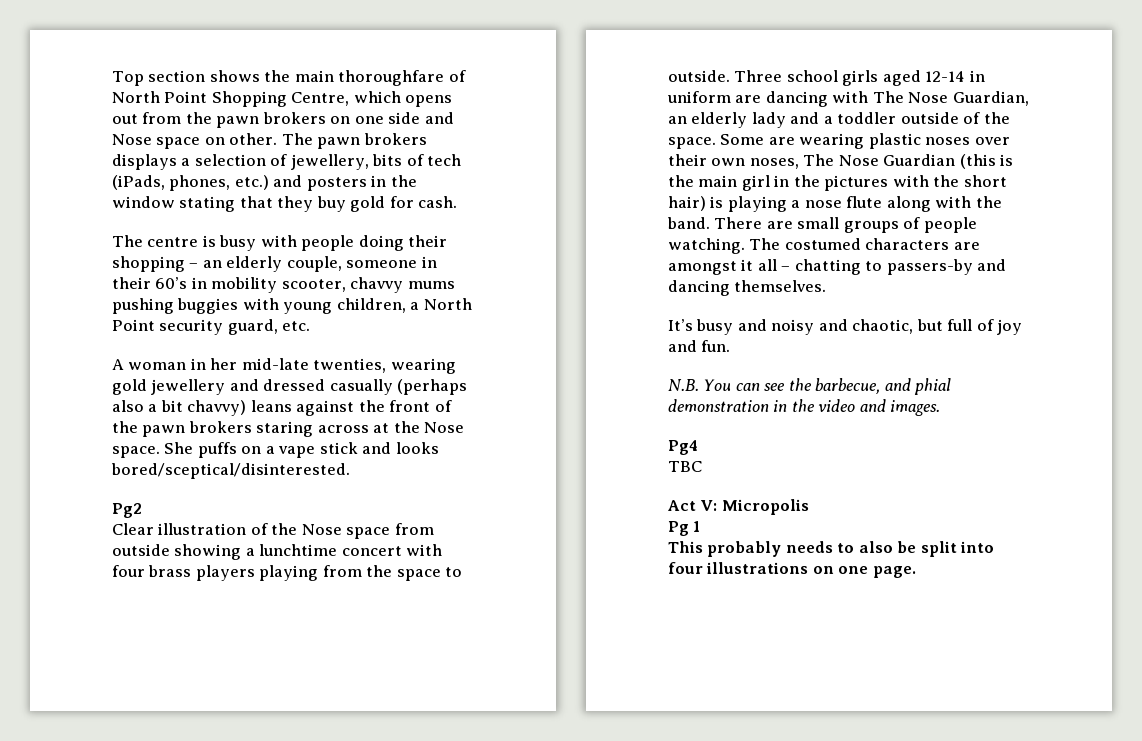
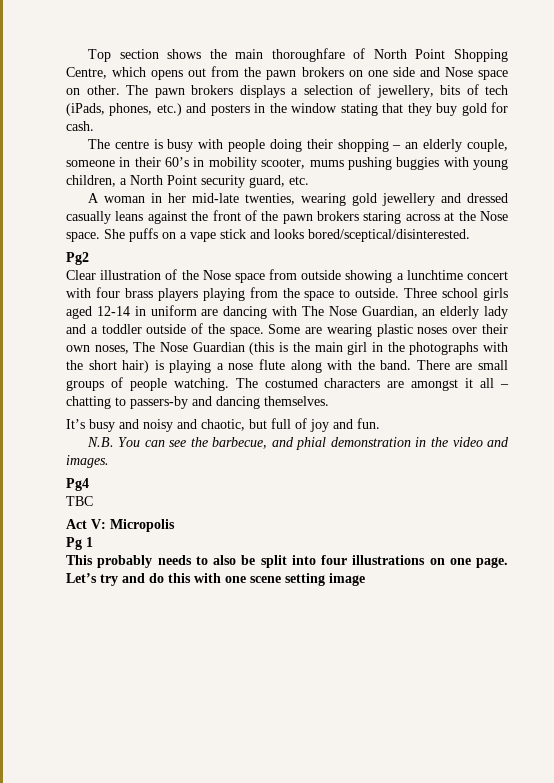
- The centre is busy with people doing their shopping – an elderly couple, someone in their 60’s in mobility scooter, chavvy mums pushing buggies with young children, a North Point security guard, etc.
+ The centre is busy with people doing their shopping – an elderly couple, someone in their 60’s in mobility scooter, mums pushing buggies with young children, a North Point security guard, etc.
- A woman in her mid-late twenties, wearing gold jewellery and dressed casually (perhaps also a bit chavvy) leans against the front of the pawn brokers staring across at the Nose space.
+ A woman in her mid-late twenties, wearing gold jewellery and dressed casually leans against the front of the pawn brokers staring across at the Nose space.
- Some are wearing plastic noses over their own noses, The Nose Guardian (this is the main girl in the pictures with the short hair) is playing a nose flute along with the band.
+ Some are wearing plastic noses over their own noses, The Nose Guardian (this is the main girl in the photographs with the short hair) is playing a nose flute along with the band.
+ Let’s try and do this with one scene setting image

